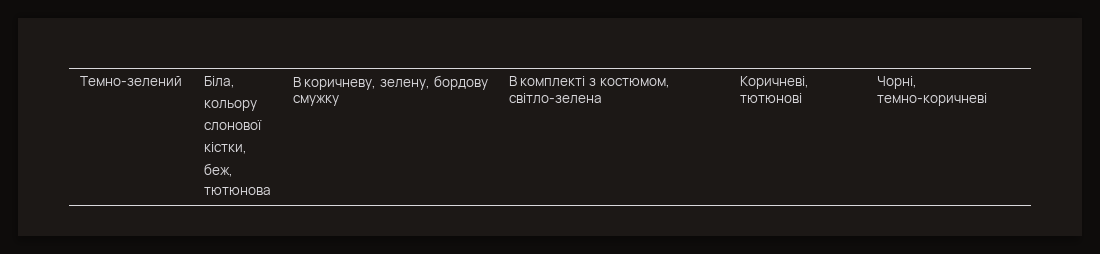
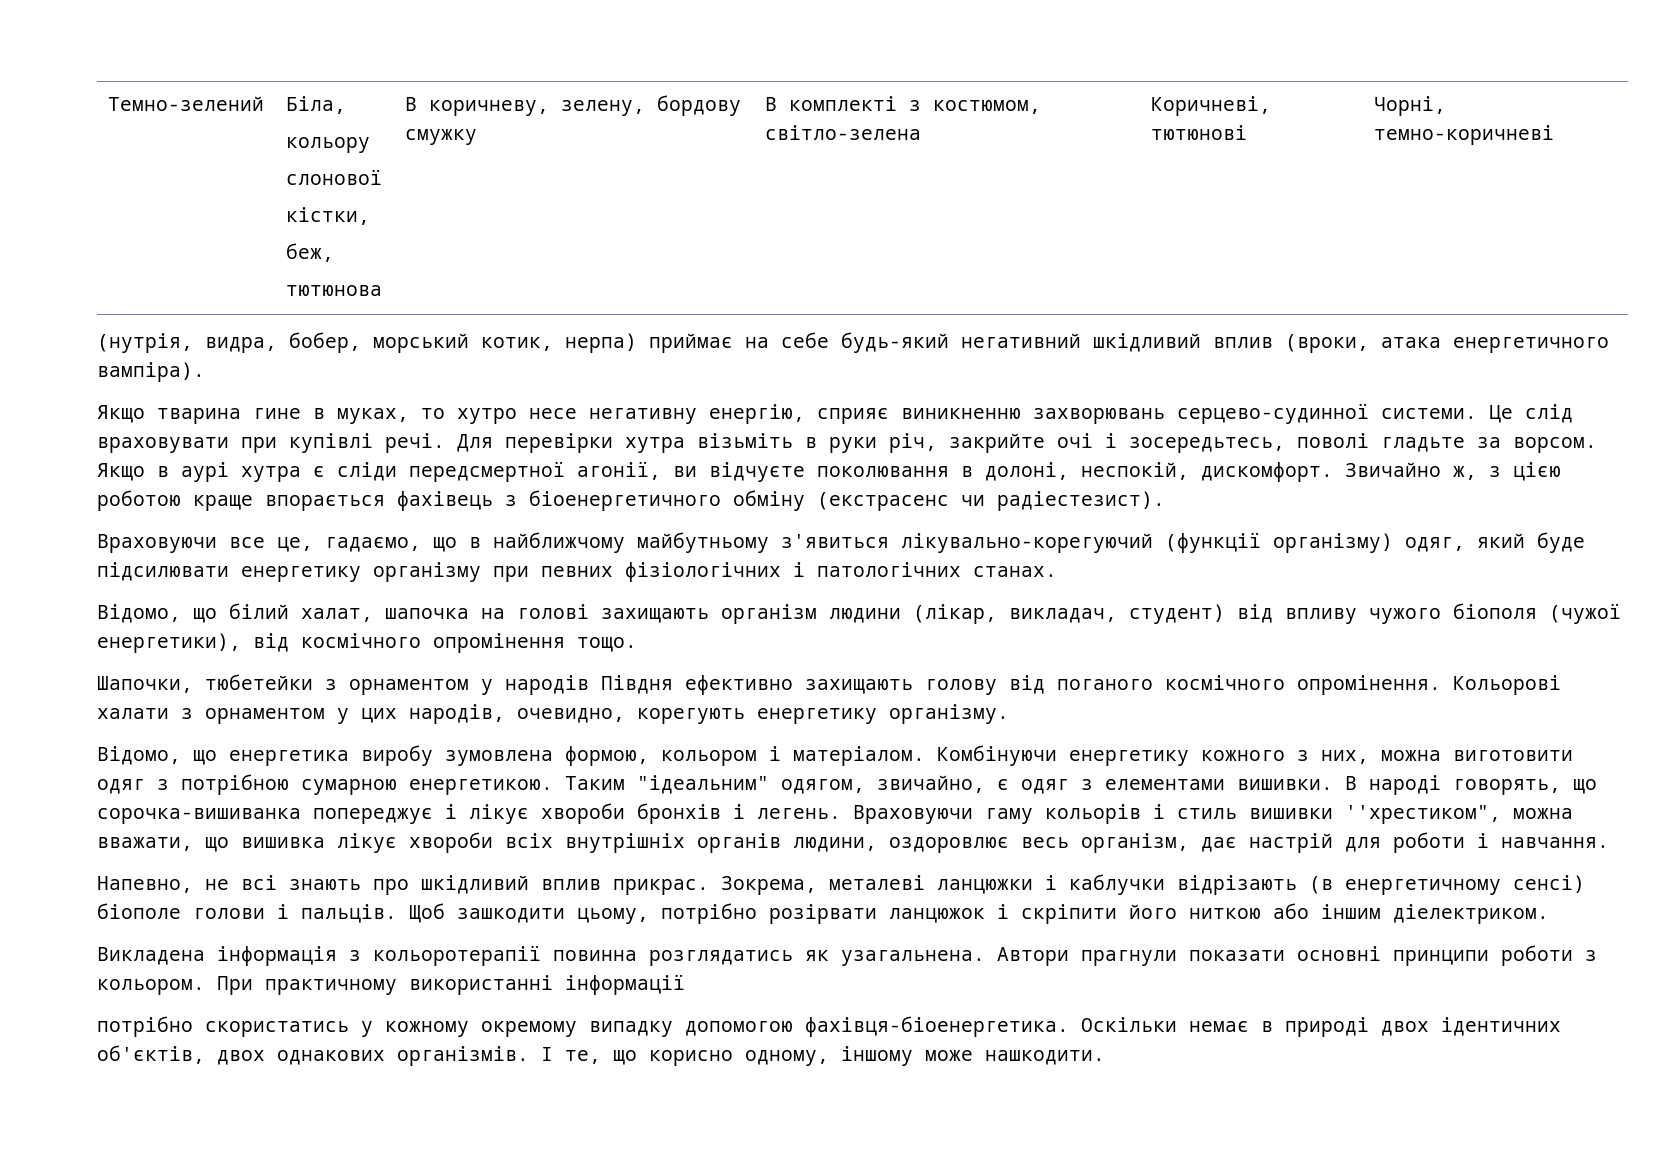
+ (нутрія, видра, бобер, морський котик, нерпа) приймає на себе будь-який негативний шкідливий вплив (вроки, атака енергетичного вампіра).
+ Якщо тварина гине в муках, то хутро несе негативну енергію, сприяє виникненню захворювань серцево-судинної системи. Це слід враховувати при купівлі речі. Для перевірки хутра візьміть в руки річ, закрийте очі і зосередьтесь, поволі гладьте за ворсом. Якщо в аурі хутра є сліди передсмертної агонії, ви відчуєте поколювання в долоні, неспокій, дискомфорт. Звичайно ж, з цією роботою краще впорається фахівець з біоенергетичного обміну (екстрасенс чи радіестезист).
+ Враховуючи все це, гадаємо, що в найближчому майбутньому з'явиться лікувально-корегуючий (функції організму) одяг, який буде підсилювати енергетику організму при певних фізіологічних і патологічних станах.
+ Відомо, що білий халат, шапочка на голові захищають організм людини (лікар, викладач, студент) від впливу чужого біополя (чужої енергетики), від космічного опромінення тощо.
+ Шапочки, тюбетейки з орнаментом у народів Півдня ефективно захищають голову від поганого космічного опромінення. Кольорові халати з орнаментом у цих народів, очевидно, корегують енергетику організму.
+ Відомо, що енергетика виробу зумовлена формою, кольором і матеріалом. Комбінуючи енергетику кожного з них, можна виготовити одяг з потрібною сумарною енергетикою. Таким "ідеальним" одягом, звичайно, є одяг з елементами вишивки. В народі говорять, що сорочка-вишиванка попереджує і лікує хвороби бронхів і легень. Враховуючи гаму кольорів і стиль вишивки ''хрестиком", можна вважати, що вишивка лікує хвороби всіх внутрішніх органів людини, оздоровлює весь організм, дає настрій для роботи і навчання.
+ Напевно, не всі знають про шкідливий вплив прикрас. Зокрема, металеві ланцюжки і каблучки відрізають (в енергетичному сенсі) біополе голови і пальців. Щоб зашкодити цьому, потрібно розірвати ланцюжок і скріпити його ниткою або іншим діелектриком.
+ Викладена інформація з кольоротерапії повинна розглядатись як узагальнена. Автори прагнули показати основні принципи роботи з кольором. При практичному використанні інформації
+ потрібно скористатись у кожному окремому випадку допомогою фахівця-біоенергетика. Оскільки немає в природі двох ідентичних об'єктів, двох однакових організмів. І те, що корисно одному, іншому може нашкодити.

